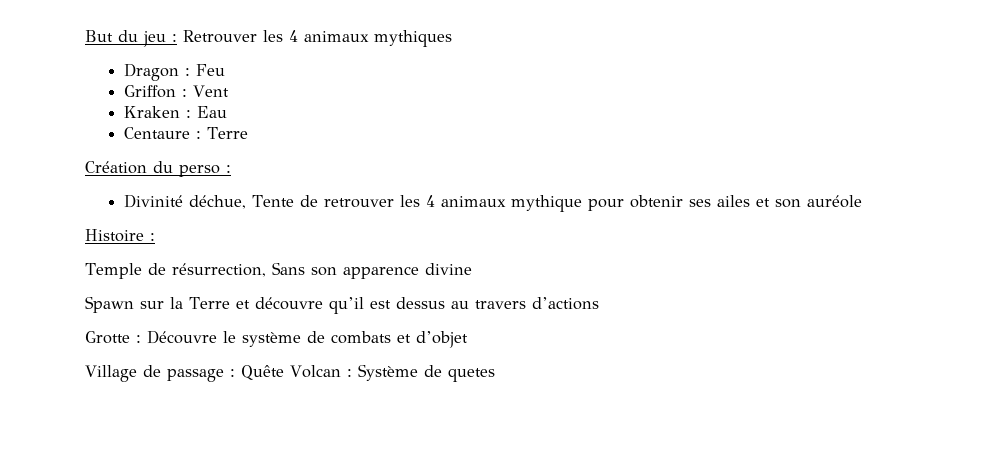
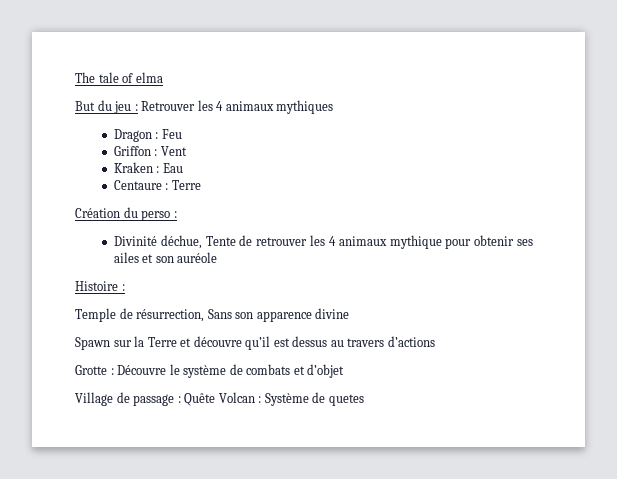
+ The tale of elma

